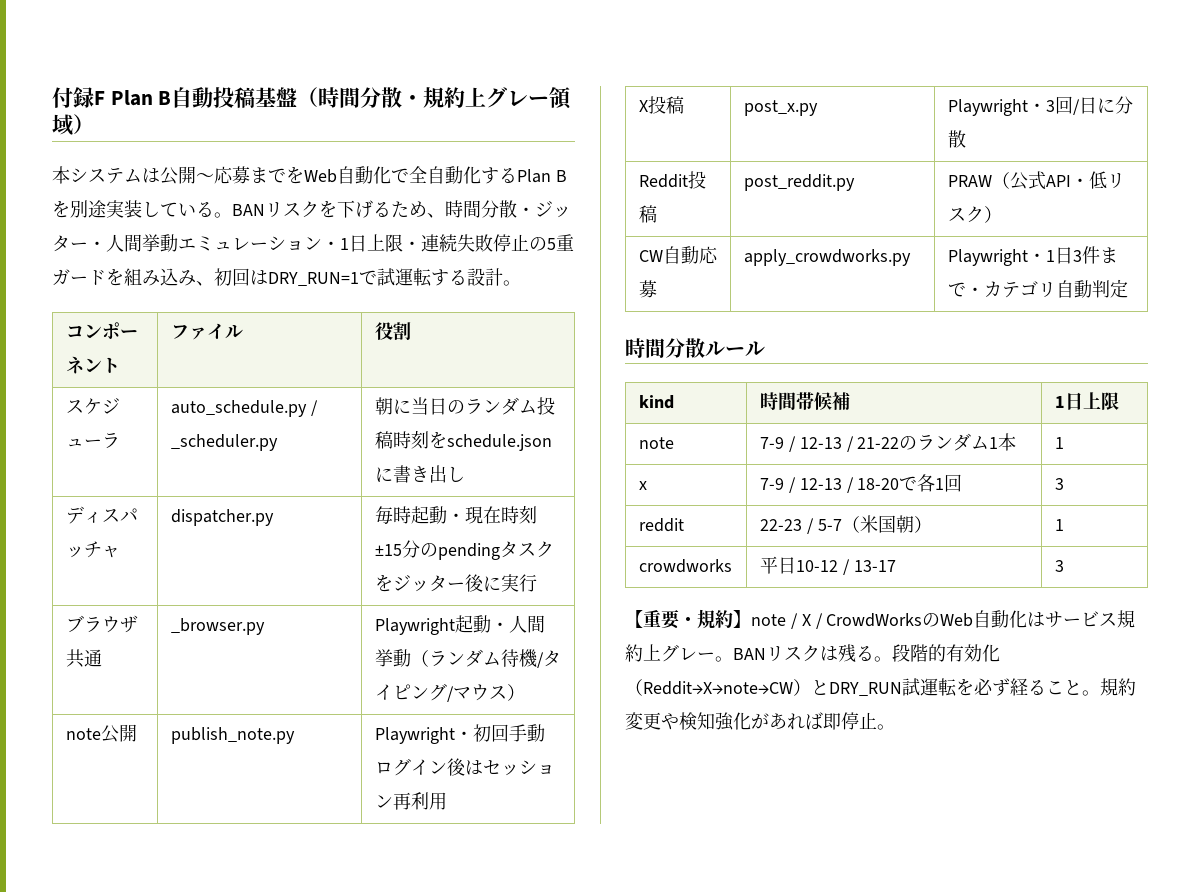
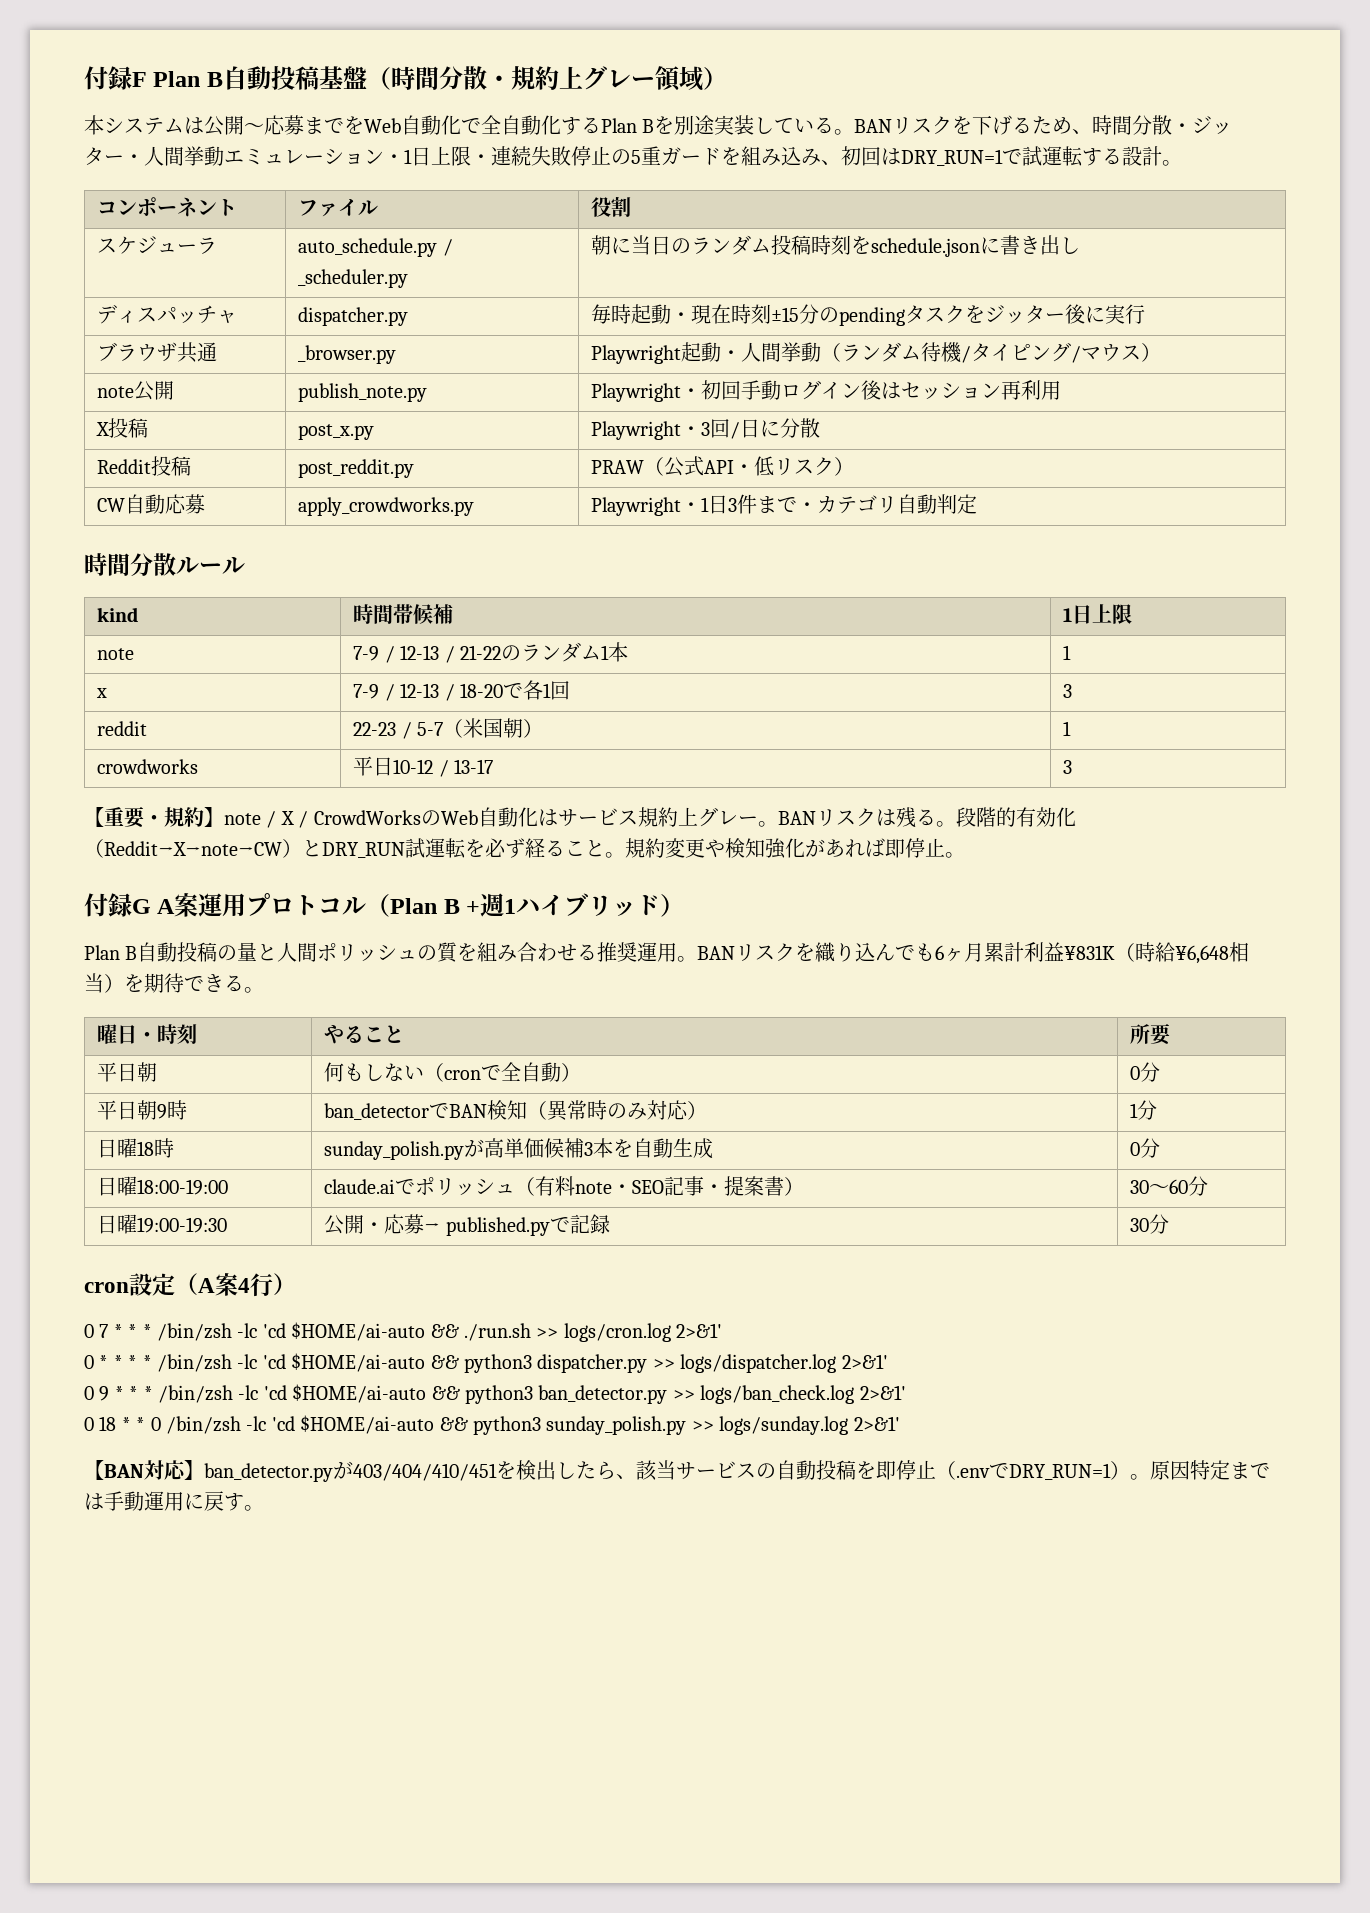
+ 付録G A案運用プロトコル（Plan B +週1ハイブリッド）
+ Plan B自動投稿の量と人間ポリッシュの質を組み合わせる推奨運用。BANリスクを織り込んでも6ヶ月累計利益¥831K（時給¥6,648相当）を期待できる。
+ 曜日・時刻 | やること | 所要
+ 平日朝 | 何もしない（cronで全自動） | 0分
+ 平日朝9時 | ban_detectorでBAN検知（異常時のみ対応） | 1分
+ 日曜18時 | sunday_polish.pyが高単価候補3本を自動生成 | 0分
+ 日曜18:00-19:00 | claude.aiでポリッシュ（有料note・SEO記事・提案書） | 30〜60分
+ 日曜19:00-19:30 | 公開・応募→ published.pyで記録 | 30分
+ cron設定（A案4行）
+ 0 7 * * * /bin/zsh -lc 'cd $HOME/ai-auto && ./run.sh >> logs/cron.log 2>&1'
+ 0 * * * * /bin/zsh -lc 'cd $HOME/ai-auto && python3 dispatcher.py >> logs/dispatcher.log 2>&1'
+ 0 9 * * * /bin/zsh -lc 'cd $HOME/ai-auto && python3 ban_detector.py >> logs/ban_check.log 2>&1'
+ 0 18 * * 0 /bin/zsh -lc 'cd $HOME/ai-auto && python3 sunday_polish.py >> logs/sunday.log 2>&1'
+ 【BAN対応】ban_detector.pyが403/404/410/451を検出したら、該当サービスの自動投稿を即停止（.envでDRY_RUN=1）。原因特定までは手動運用に戻す。

